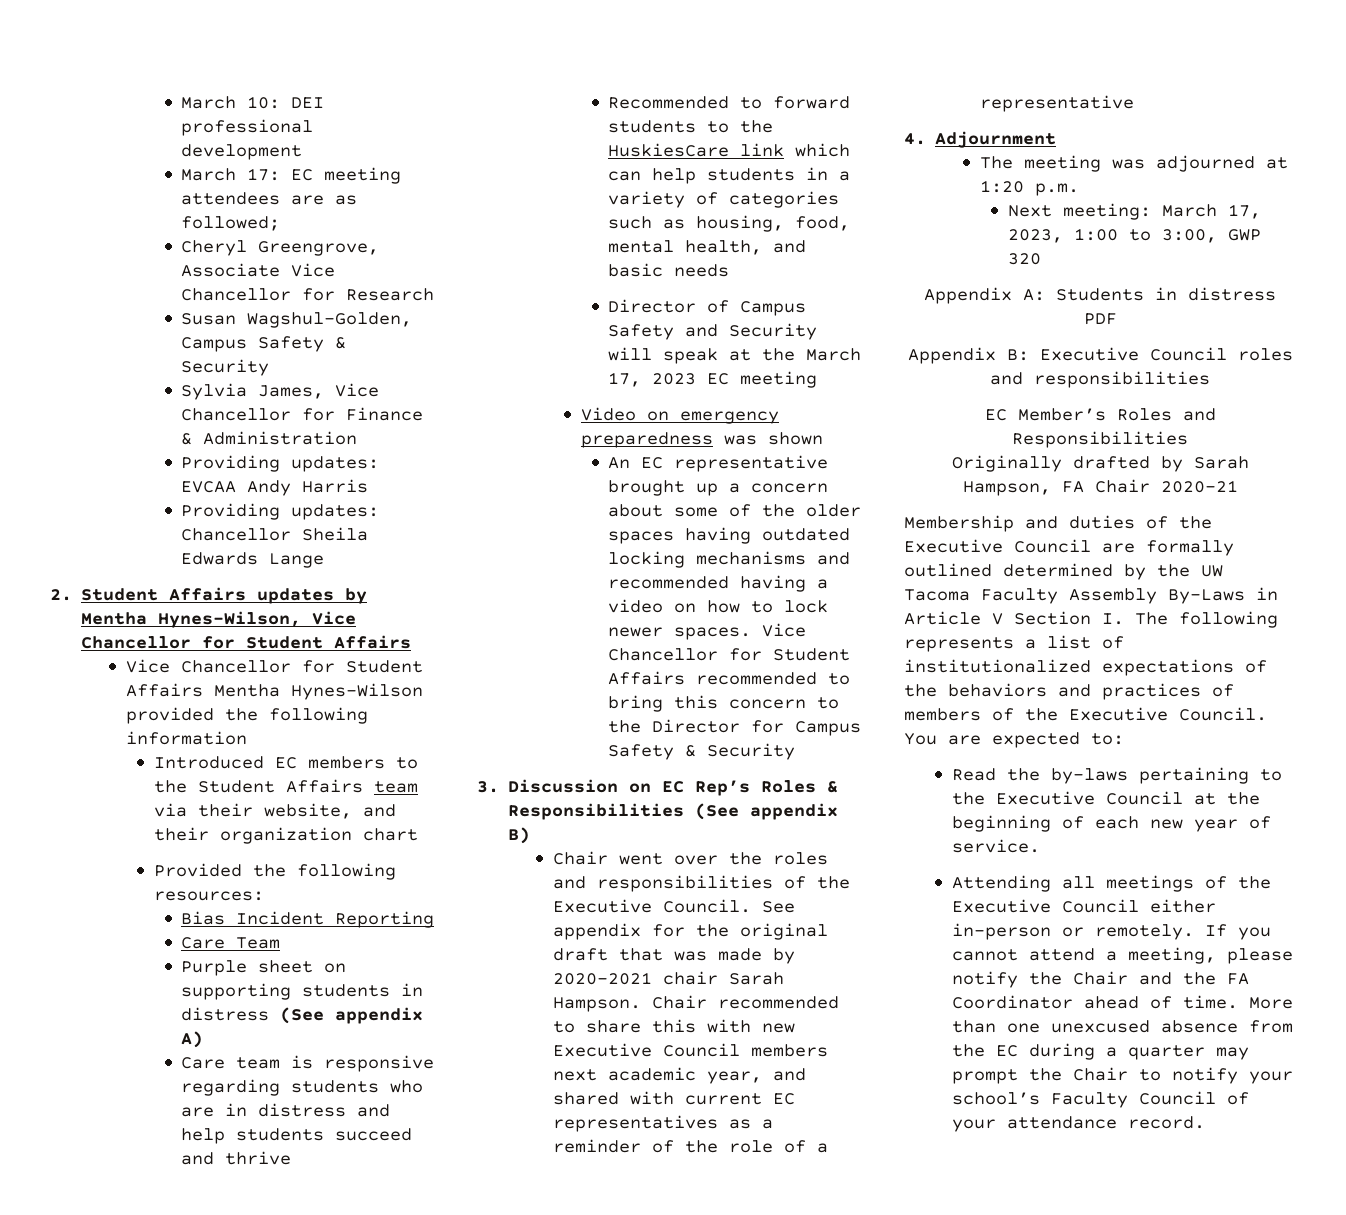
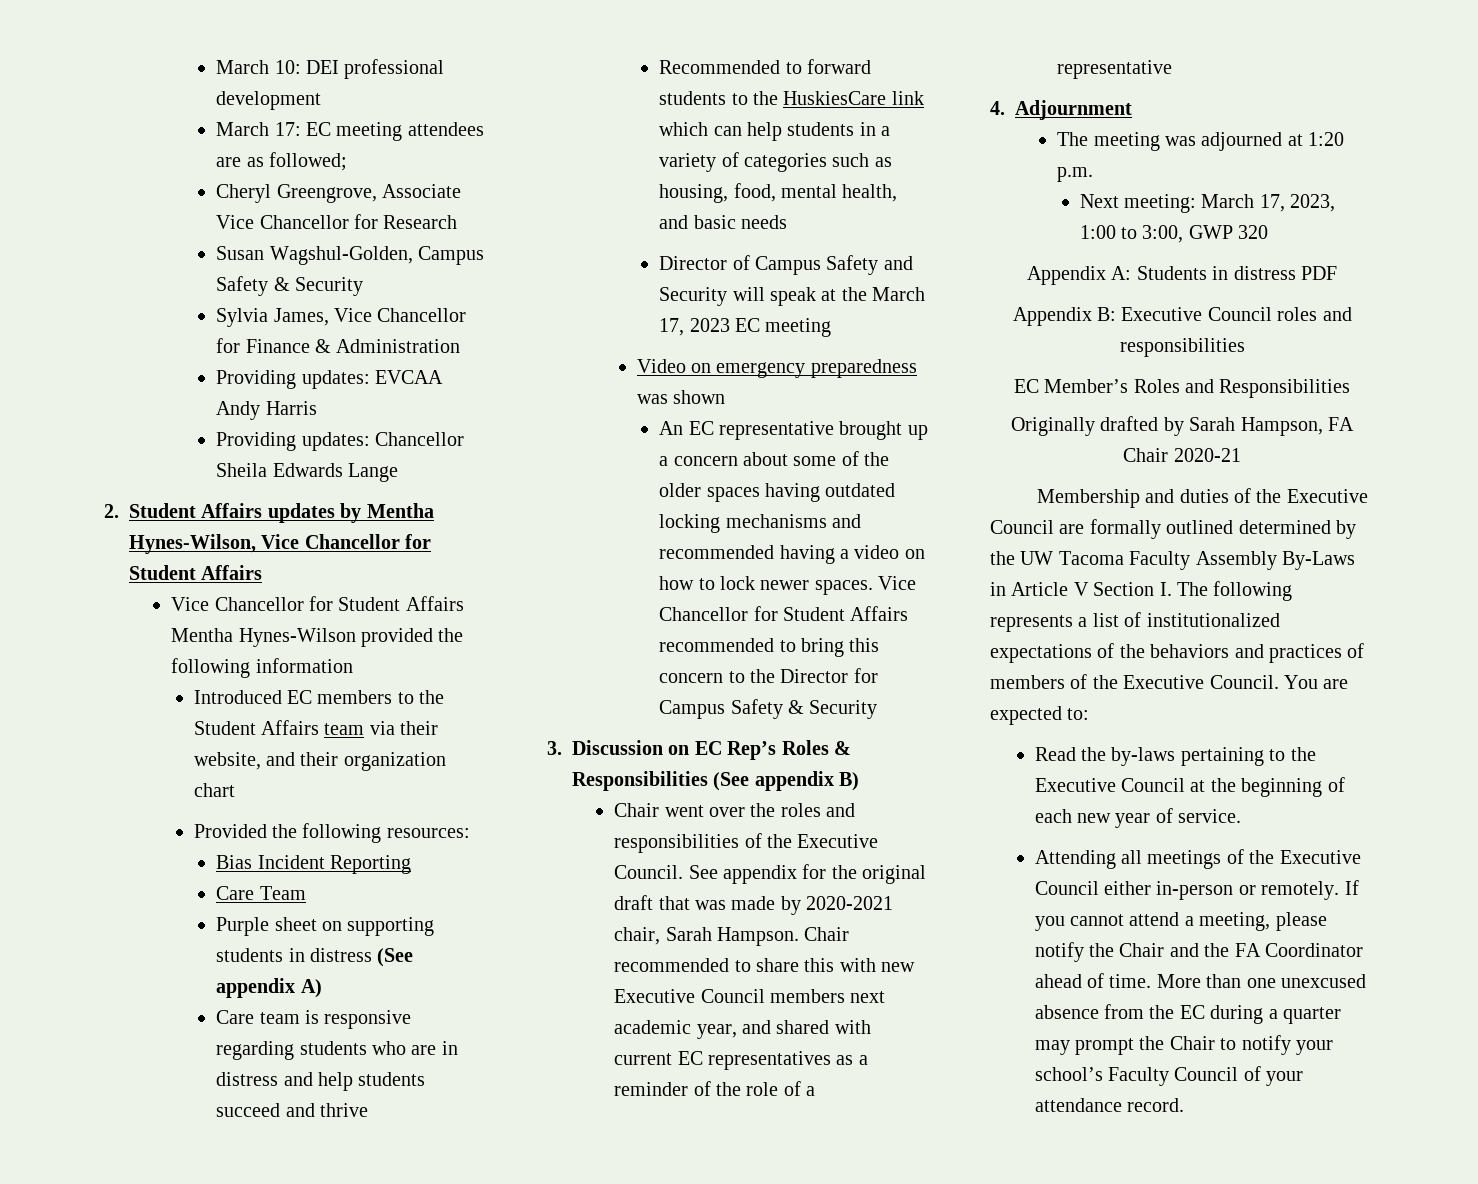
- See appendix for the original draft that was made by 2020-2021 chair Sarah Hampson.
+ See appendix for the original draft that was made by 2020-2021 chair, Sarah Hampson.

